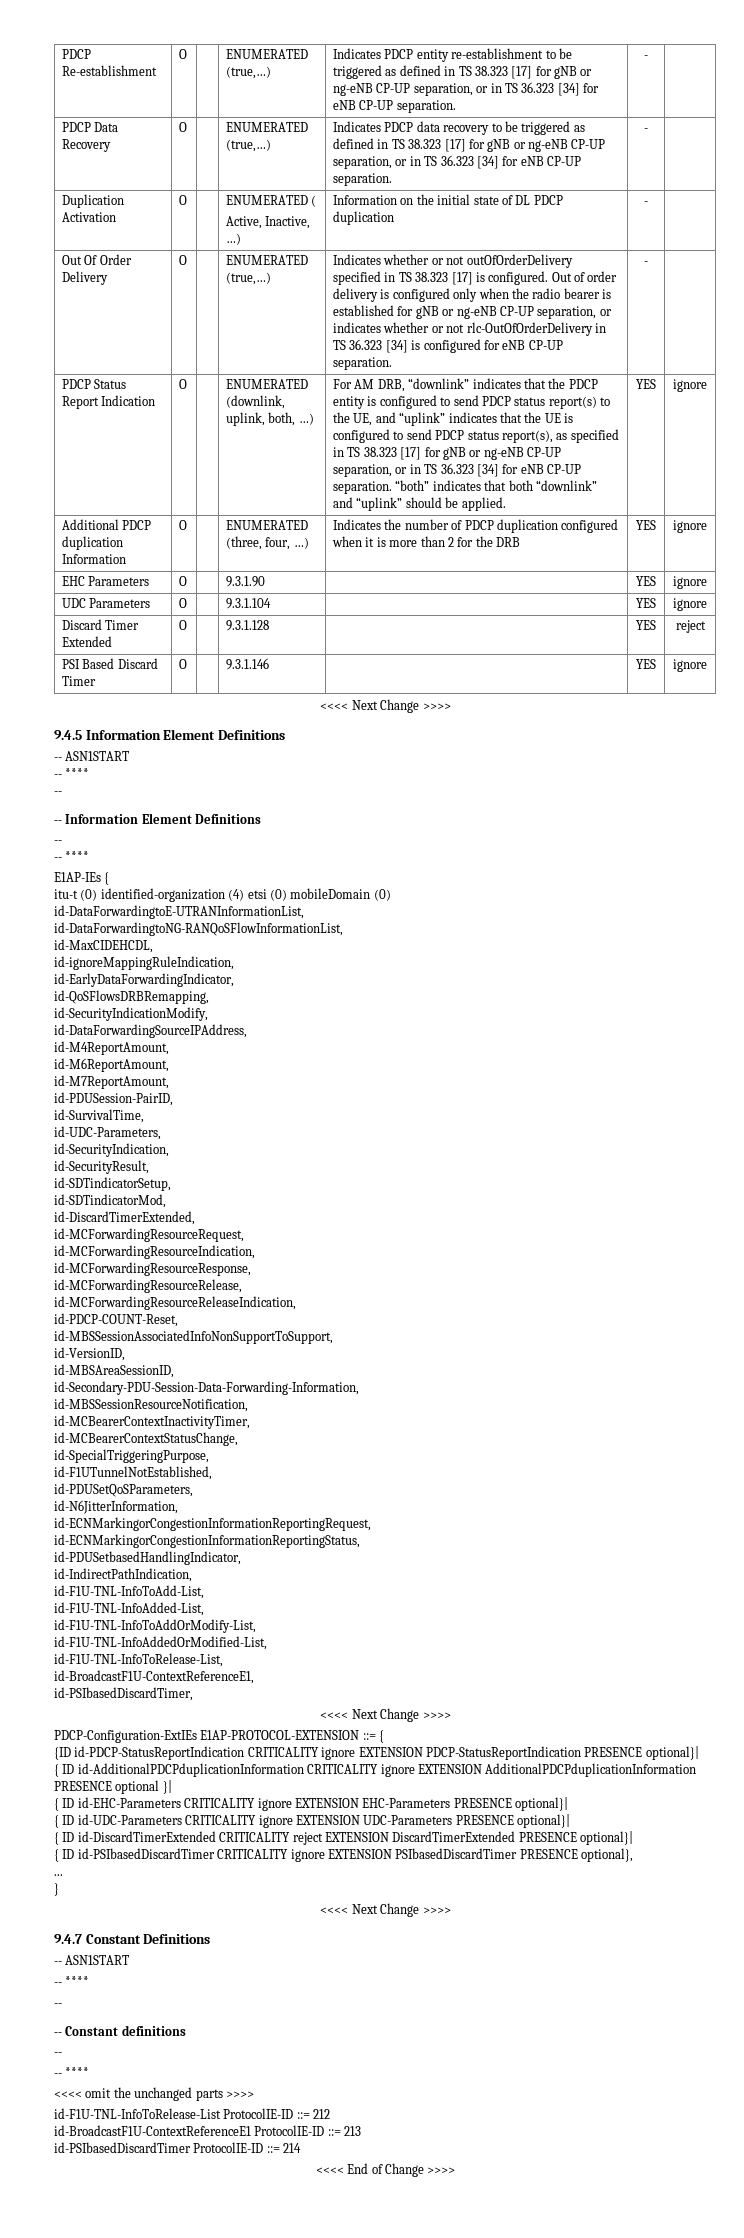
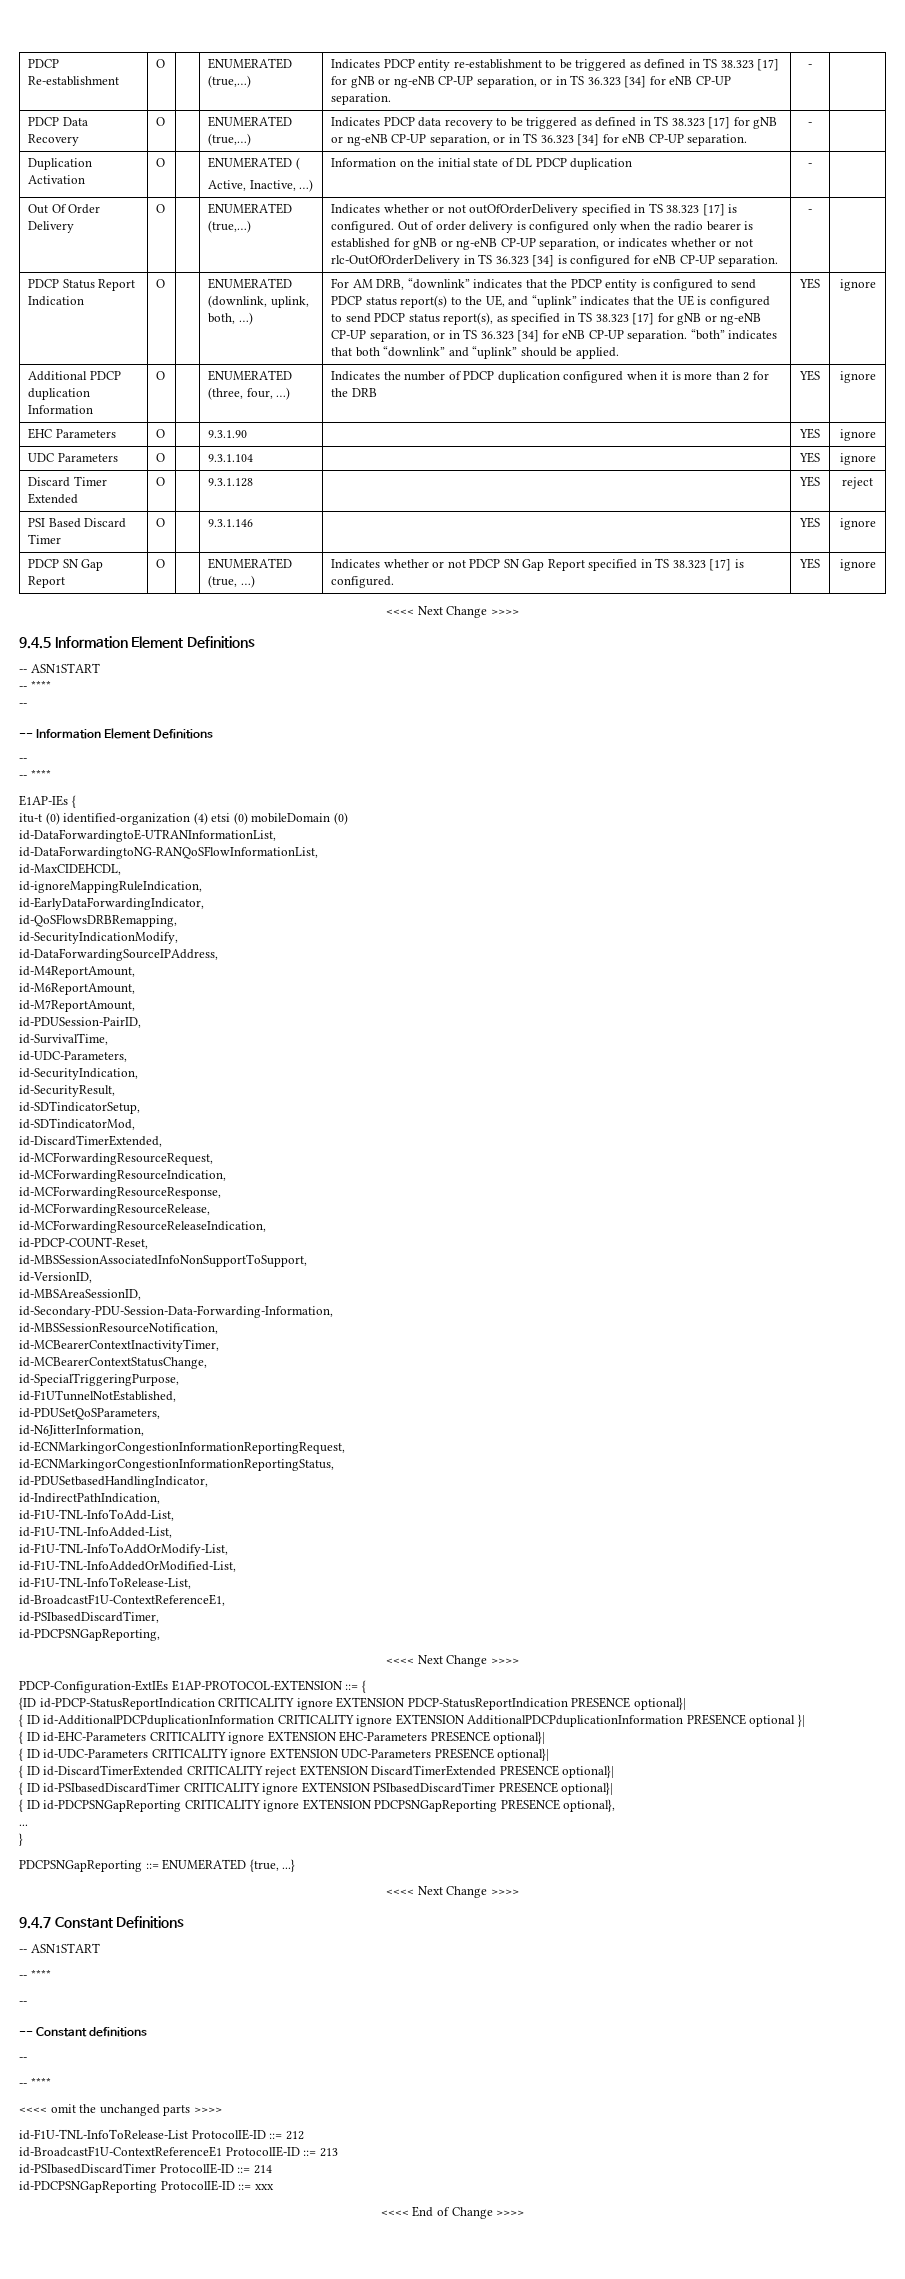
+ PDCP SN Gap Report | O | | ENUMERATED (true, …) | Indicates whether or not PDCP SN Gap Report specified in TS 38.323 [17] is configured. | YES | ignore
+ id-PDCPSNGapReporting,
- { ID id-PSIbasedDiscardTimer CRITICALITY ignore EXTENSION PSIbasedDiscardTimer PRESENCE optional},
+ { ID id-PSIbasedDiscardTimer CRITICALITY ignore EXTENSION PSIbasedDiscardTimer PRESENCE optional}|
+ { ID id-PDCPSNGapReporting CRITICALITY ignore EXTENSION PDCPSNGapReporting PRESENCE optional},
  ...
  }
+ PDCPSNGapReporting ::= ENUMERATED {true, ...}
+ id-PDCPSNGapReporting ProtocolIE-ID ::= xxx

